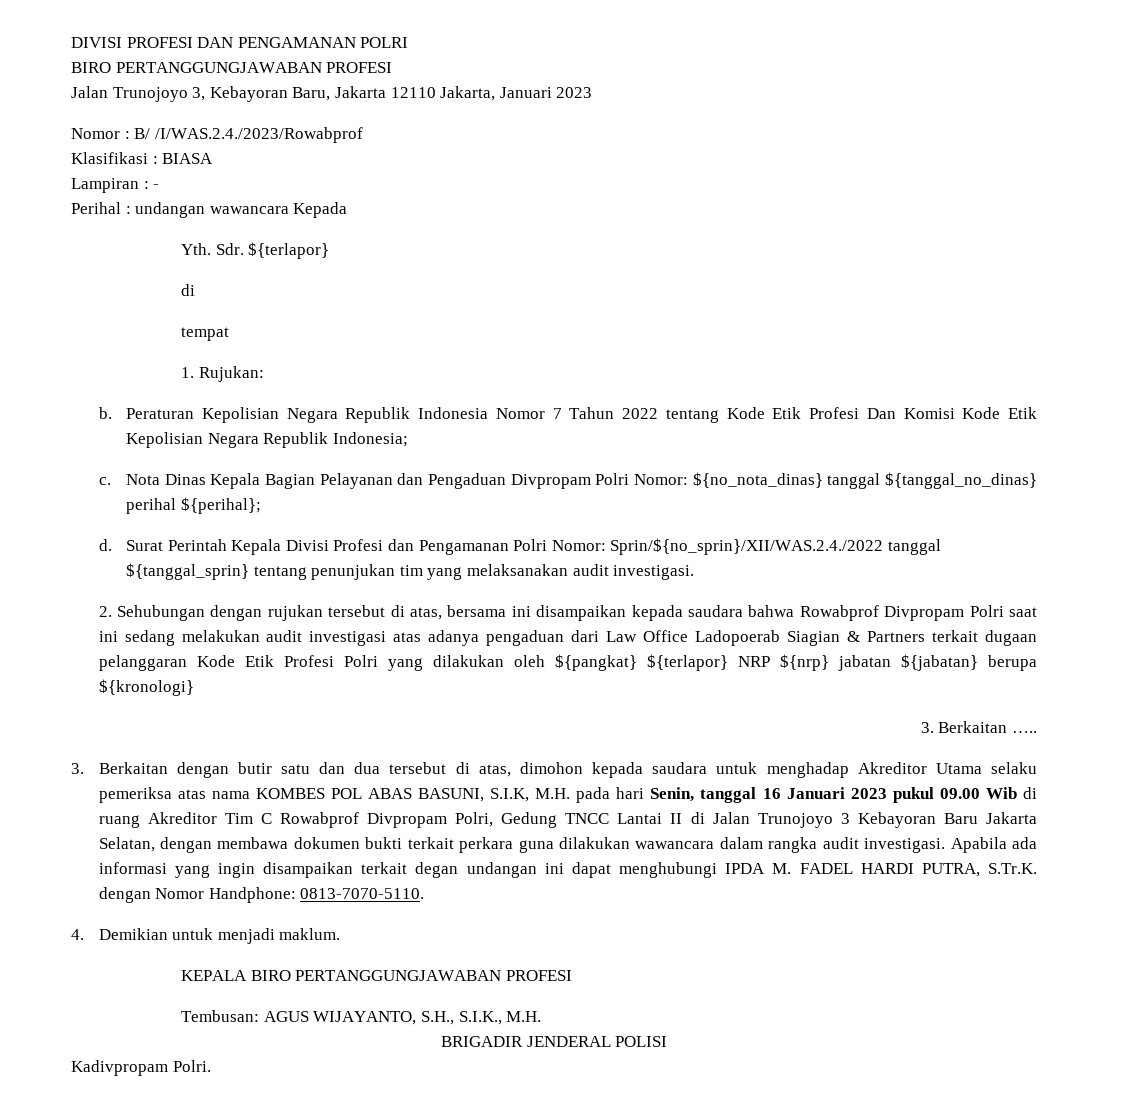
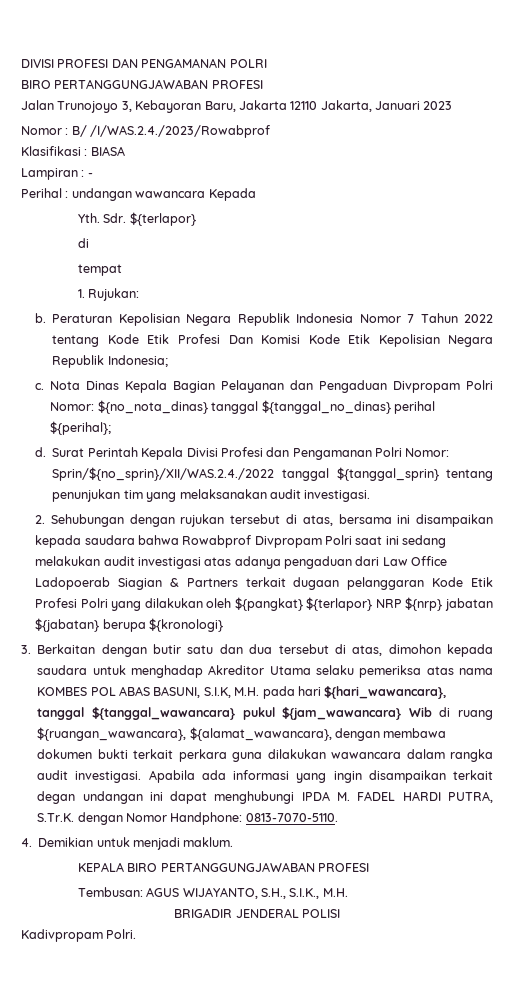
- 3. Berkaitan …..
- 3. Berkaitan dengan butir satu dan dua tersebut di atas, dimohon kepada saudara untuk menghadap Akreditor Utama selaku pemeriksa atas nama KOMBES POL ABAS BASUNI, S.I.K, M.H. pada hari Senin, tanggal 16 Januari 2023 pukul 09.00 Wib di ruang Akreditor Tim C Rowabprof Divpropam Polri, Gedung TNCC Lantai II di Jalan Trunojoyo 3 Kebayoran Baru Jakarta Selatan, dengan membawa dokumen bukti terkait perkara guna dilakukan wawancara dalam rangka audit investigasi.
+ 3. Berkaitan dengan butir satu dan dua tersebut di atas, dimohon kepada saudara untuk menghadap Akreditor Utama selaku pemeriksa atas nama KOMBES POL ABAS BASUNI, S.I.K, M.H. pada hari ${hari_wawancara}, tanggal ${tanggal_wawancara} pukul ${jam_wawancara} Wib di ruang ${ruangan_wawancara}, ${alamat_wawancara}, dengan membawa dokumen bukti terkait perkara guna dilakukan wawancara dalam rangka audit investigasi.

